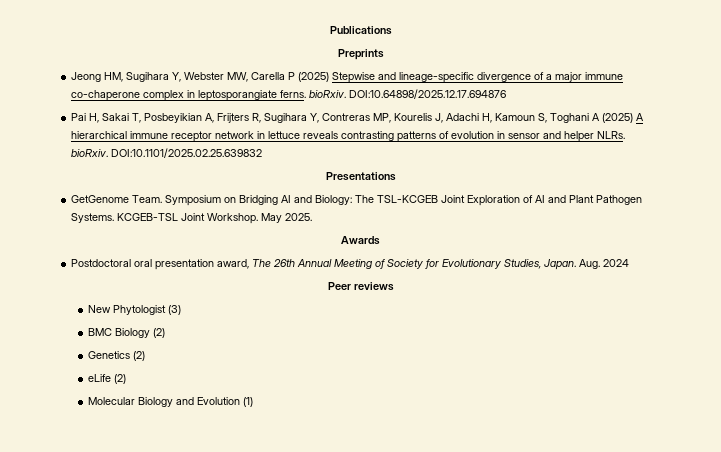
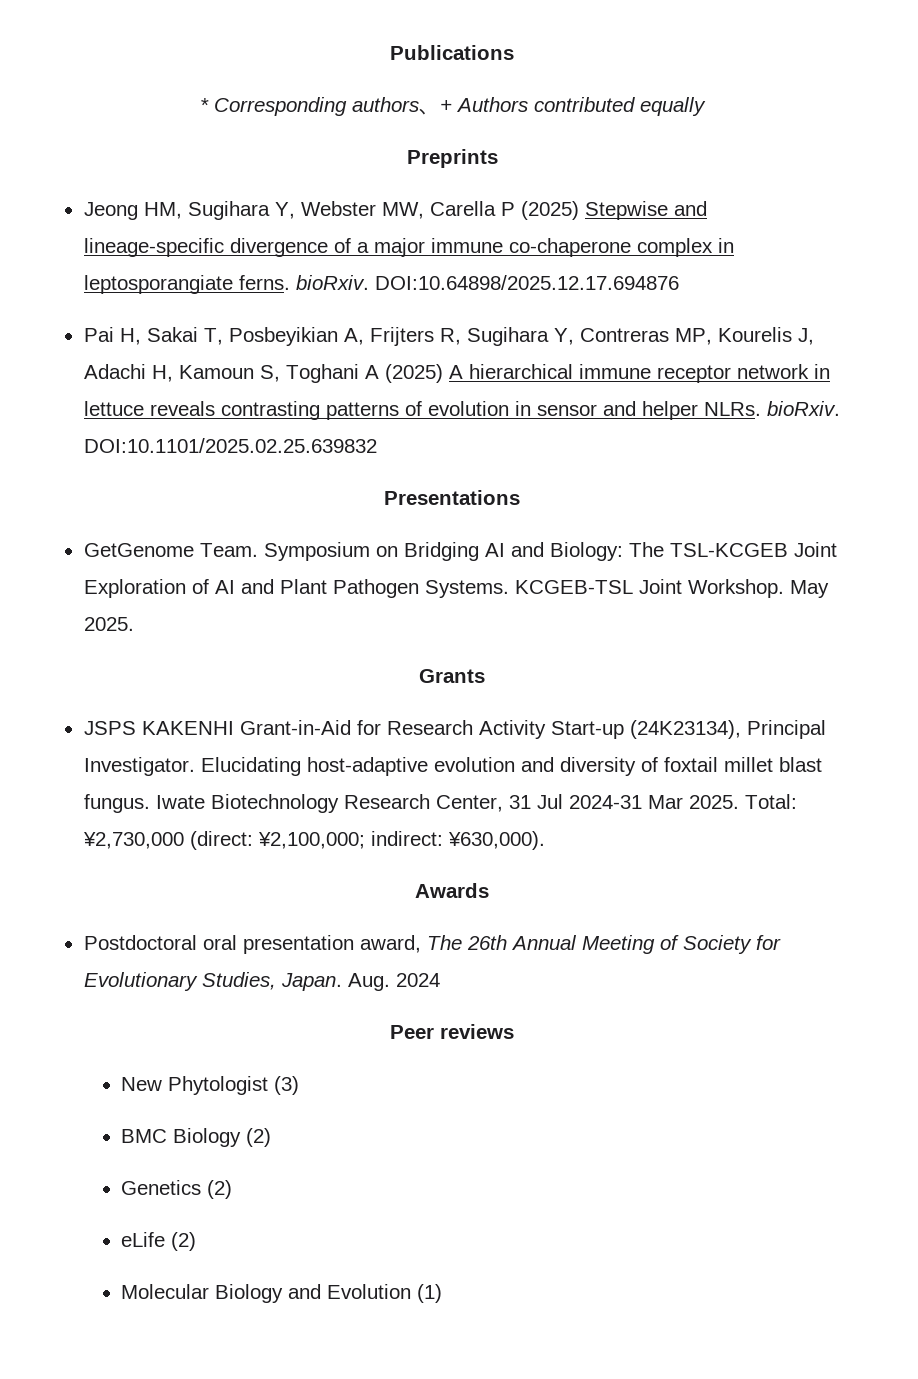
+ * Corresponding authors、+ Authors contributed equally
+ Grants
+ JSPS KAKENHI Grant-in-Aid for Research Activity Start-up (24K23134), Principal Investigator. Elucidating host-adaptive evolution and diversity of foxtail millet blast fungus. Iwate Biotechnology Research Center, 31 Jul 2024-31 Mar 2025. Total: ¥2,730,000 (direct: ¥2,100,000; indirect: ¥630,000).

